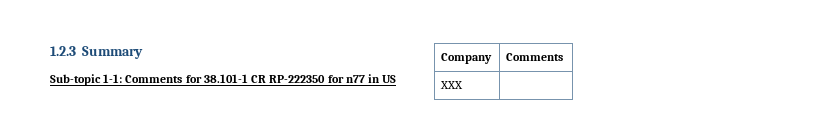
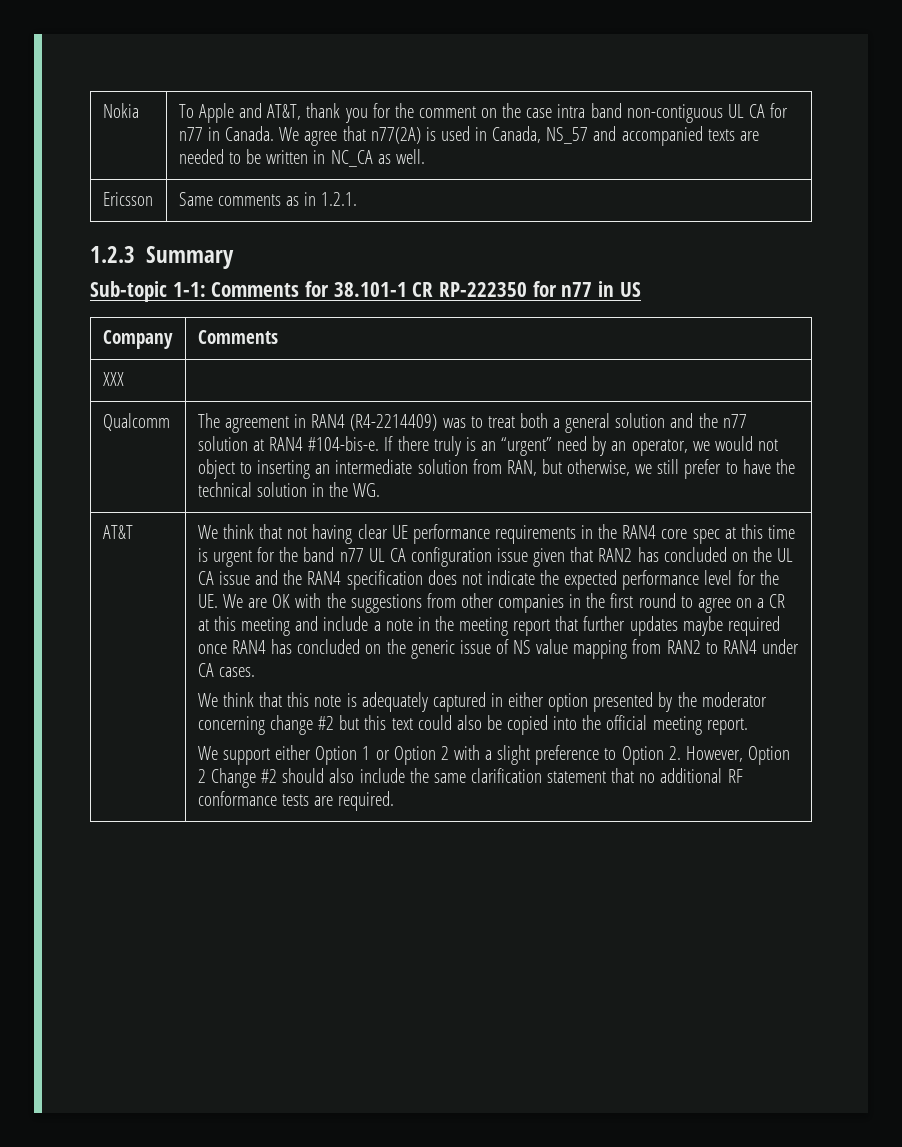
+ Nokia | To Apple and AT&T, thank you for the comment on the case intra band non-contiguous UL CA for n77 in Canada. We agree that n77(2A) is used in Canada, NS_57 and accompanied texts are needed to be written in NC_CA as well.
+ Ericsson | Same comments as in 1.2.1.
+ Qualcomm | The agreement in RAN4 (R4-2214409) was to treat both a general solution and the n77 solution at RAN4 #104-bis-e. If there truly is an “urgent” need by an operator, we would not object to inserting an intermediate solution from RAN, but otherwise, we still prefer to have the technical solution in the WG.
+ AT&T | We think that not having clear UE performance requirements in the RAN4 core spec at this time is urgent for the band n77 UL CA configuration issue given that RAN2 has concluded on the UL CA issue and the RAN4 specification does not indicate the expected performance level for the UE. We are OK with the suggestions from other companies in the first round to agree on a CR at this meeting and include a note in the meeting report that further updates maybe required once RAN4 has concluded on the generic issue of NS value mapping from RAN2 to RAN4 under CA cases.
+ We think that this note is adequately captured in either option presented by the moderator concerning change #2 but this text could also be copied into the official meeting report.
+ We support either Option 1 or Option 2 with a slight preference to Option 2. However, Option 2 Change #2 should also include the same clarification statement that no additional RF conformance tests are required.

